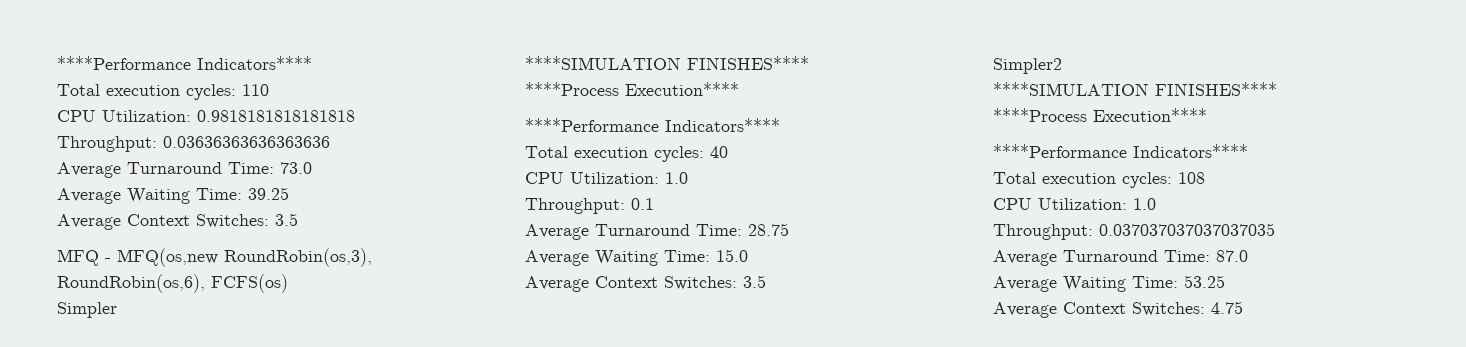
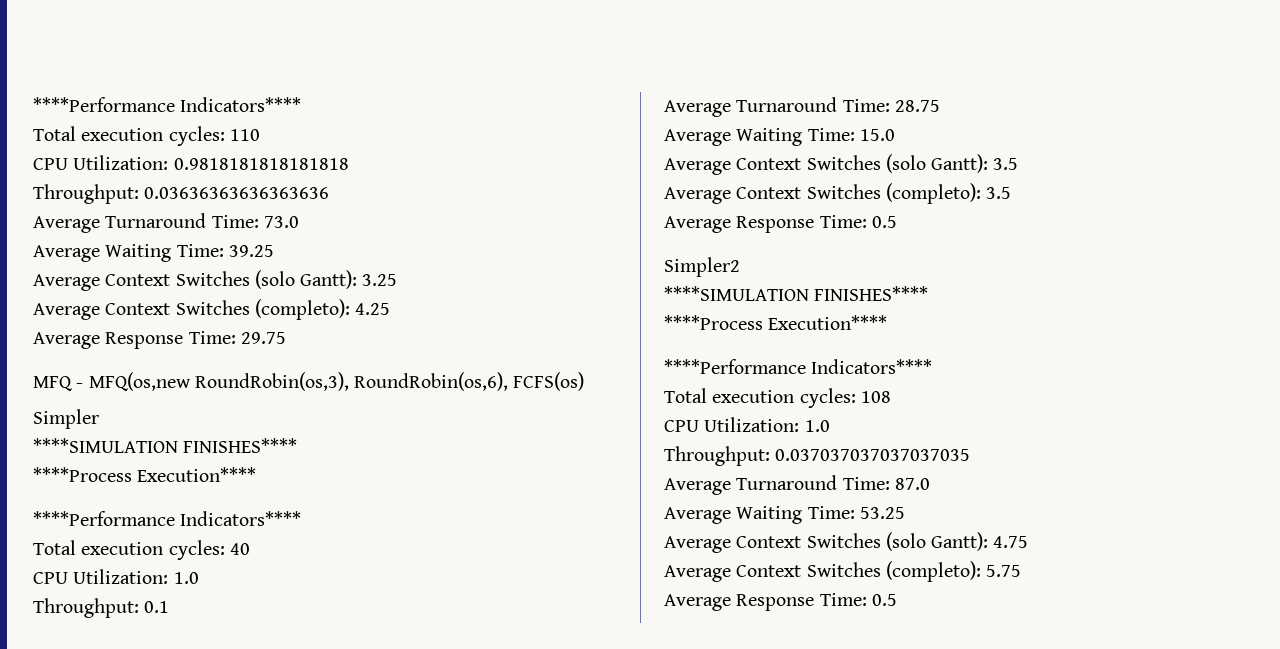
  Average Waiting Time: 39.25
- Average Context Switches: 3.5
+ Average Context Switches (solo Gantt): 3.25
+ Average Context Switches (completo): 4.25
+ Average Response Time: 29.75
  Average Waiting Time: 15.0
- Average Context Switches: 3.5
+ Average Context Switches (solo Gantt): 3.5
+ Average Context Switches (completo): 3.5
+ Average Response Time: 0.5
- Average Context Switches: 4.75
+ Average Context Switches (solo Gantt): 4.75
+ Average Context Switches (completo): 5.75
+ Average Response Time: 0.5

